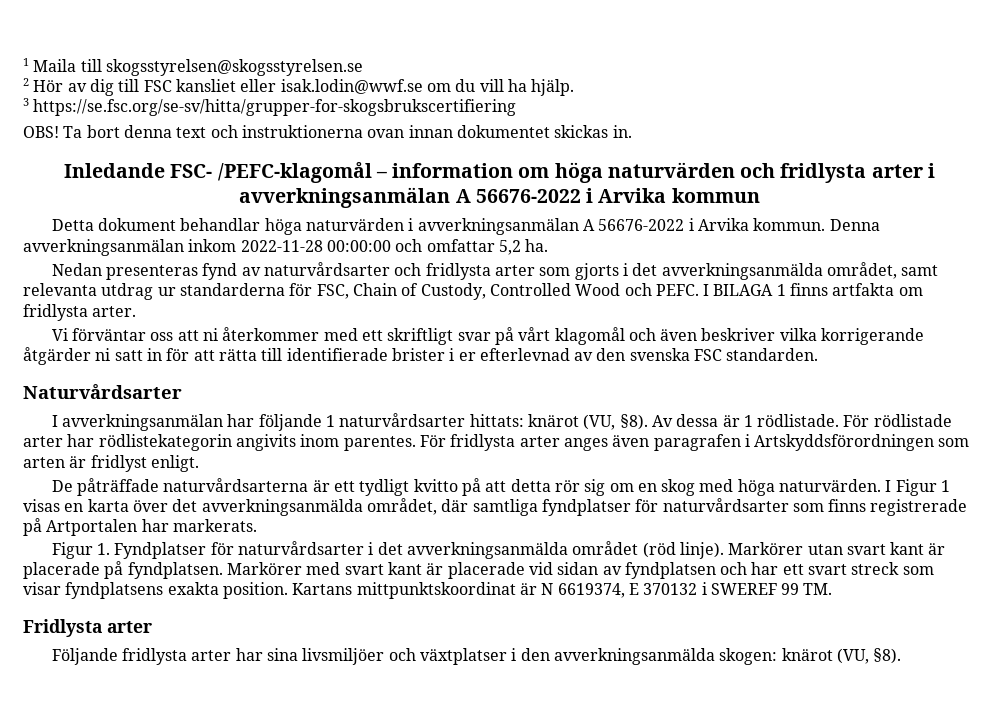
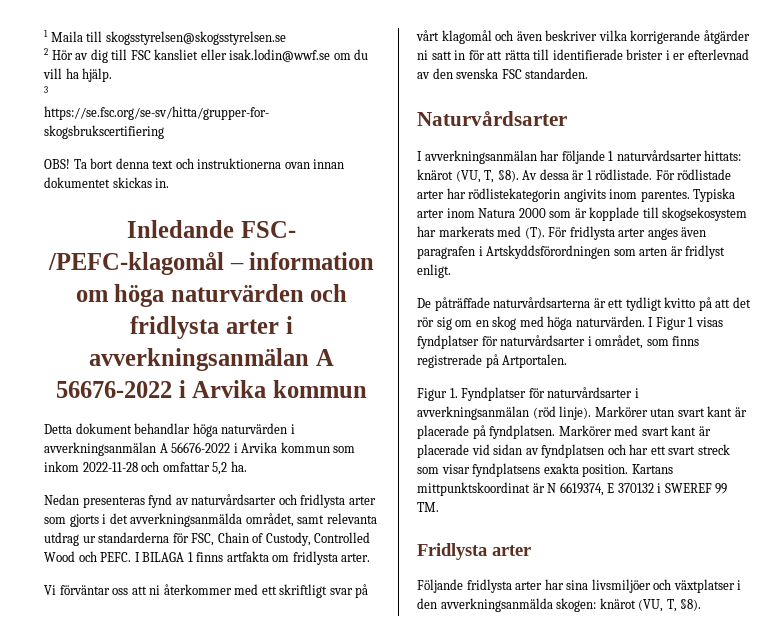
- Detta dokument behandlar höga naturvärden i avverkningsanmälan A 56676-2022 i Arvika kommun. Denna avverkningsanmälan inkom 2022-11-28 00:00:00 och omfattar 5,2 ha.
+ Detta dokument behandlar höga naturvärden i avverkningsanmälan A 56676-2022 i Arvika kommun som inkom 2022-11-28 och omfattar 5,2 ha.
- I avverkningsanmälan har följande 1 naturvårdsarter hittats: knärot (VU, §8).
+ I avverkningsanmälan har följande 1 naturvårdsarter hittats: knärot (VU, T, §8).
- För fridlysta arter anges även paragrafen i Artskyddsförordningen som arten är fridlyst enligt.
+ Typiska arter inom Natura 2000 som är kopplade till skogsekosystem har markerats med (T). För fridlysta arter anges även paragrafen i Artskyddsförordningen som arten är fridlyst enligt.
- De påträffade naturvårdsarterna är ett tydligt kvitto på att detta rör sig om en skog med höga naturvärden.
+ De påträffade naturvårdsarterna är ett tydligt kvitto på att det rör sig om en skog med höga naturvärden.
- I Figur 1 visas en karta över det avverkningsanmälda området, där samtliga fyndplatser för naturvårdsarter som finns registrerade på Artportalen har markerats.
+ I Figur 1 visas fyndplatser för naturvårdsarter i området, som finns registrerade på Artportalen.
- Figur 1. Fyndplatser för naturvårdsarter i det avverkningsanmälda området (röd linje).
+ Figur 1. Fyndplatser för naturvårdsarter i avverkningsanmälan (röd linje).
- Följande fridlysta arter har sina livsmiljöer och växtplatser i den avverkningsanmälda skogen: knärot (VU, §8).
+ Följande fridlysta arter har sina livsmiljöer och växtplatser i den avverkningsanmälda skogen: knärot (VU, T, §8).

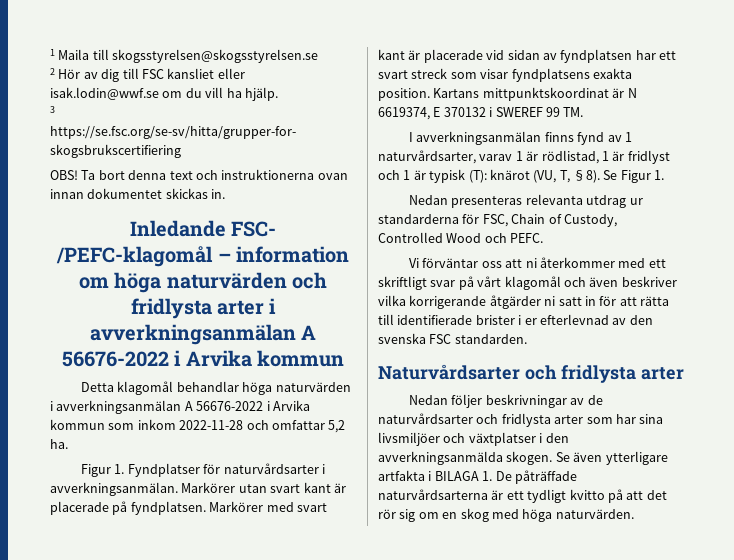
- Detta dokument behandlar höga naturvärden i avverkningsanmälan A 56676-2022 i Arvika kommun som inkom 2022-11-28 och omfattar 5,2 ha.
+ Detta klagomål behandlar höga naturvärden i avverkningsanmälan A 56676-2022 i Arvika kommun som inkom 2022-11-28 och omfattar 5,2 ha.
- Nedan presenteras fynd av naturvårdsarter och fridlysta arter som gjorts i det avverkningsanmälda området, samt relevanta utdrag ur standarderna för FSC, Chain of Custody, Controlled Wood och PEFC. I BILAGA 1 finns artfakta om fridlysta arter.
+ Figur 1. Fyndplatser för naturvårdsarter i avverkningsanmälan. Markörer utan svart kant är placerade på fyndplatsen. Markörer med svart kant är placerade vid sidan av fyndplatsen har ett svart streck som visar fyndplatsens exakta position. Kartans mittpunktskoordinat är N 6619374, E 370132 i SWEREF 99 TM.
+ I avverkningsanmälan finns fynd av 1 naturvårdsarter, varav 1 är rödlistad, 1 är fridlyst och 1 är typisk (T): knärot (VU, T, §8). Se Figur 1.
+ Nedan presenteras relevanta utdrag ur standarderna för FSC, Chain of Custody, Controlled Wood och PEFC.
- Naturvårdsarter
- I avverkningsanmälan har följande 1 naturvårdsarter hittats: knärot (VU, T, §8). Av dessa är 1 rödlistade. För rödlistade arter har rödlistekategorin angivits inom parentes. Typiska arter inom Natura 2000 som är kopplade till skogsekosystem har markerats med (T). För fridlysta arter anges även paragrafen i Artskyddsförordningen som arten är fridlyst enligt.
- De påträffade naturvårdsarterna är ett tydligt kvitto på att det rör sig om en skog med höga naturvärden. I Figur 1 visas fyndplatser för naturvårdsarter i området, som finns registrerade på Artportalen.
- Figur 1. Fyndplatser för naturvårdsarter i avverkningsanmälan (röd linje). Markörer utan svart kant är placerade på fyndplatsen. Markörer med svart kant är placerade vid sidan av fyndplatsen och har ett svart streck som visar fyndplatsens exakta position. Kartans mittpunktskoordinat är N 6619374, E 370132 i SWEREF 99 TM.
- Fridlysta arter
- Följande fridlysta arter har sina livsmiljöer och växtplatser i den avverkningsanmälda skogen: knärot (VU, T, §8).
+ Naturvårdsarter och fridlysta arter
+ Nedan följer beskrivningar av de naturvårdsarter och fridlysta arter som har sina livsmiljöer och växtplatser i den avverkningsanmälda skogen. Se även ytterligare artfakta i BILAGA 1. De påträffade naturvårdsarterna är ett tydligt kvitto på att det rör sig om en skog med höga naturvärden.

